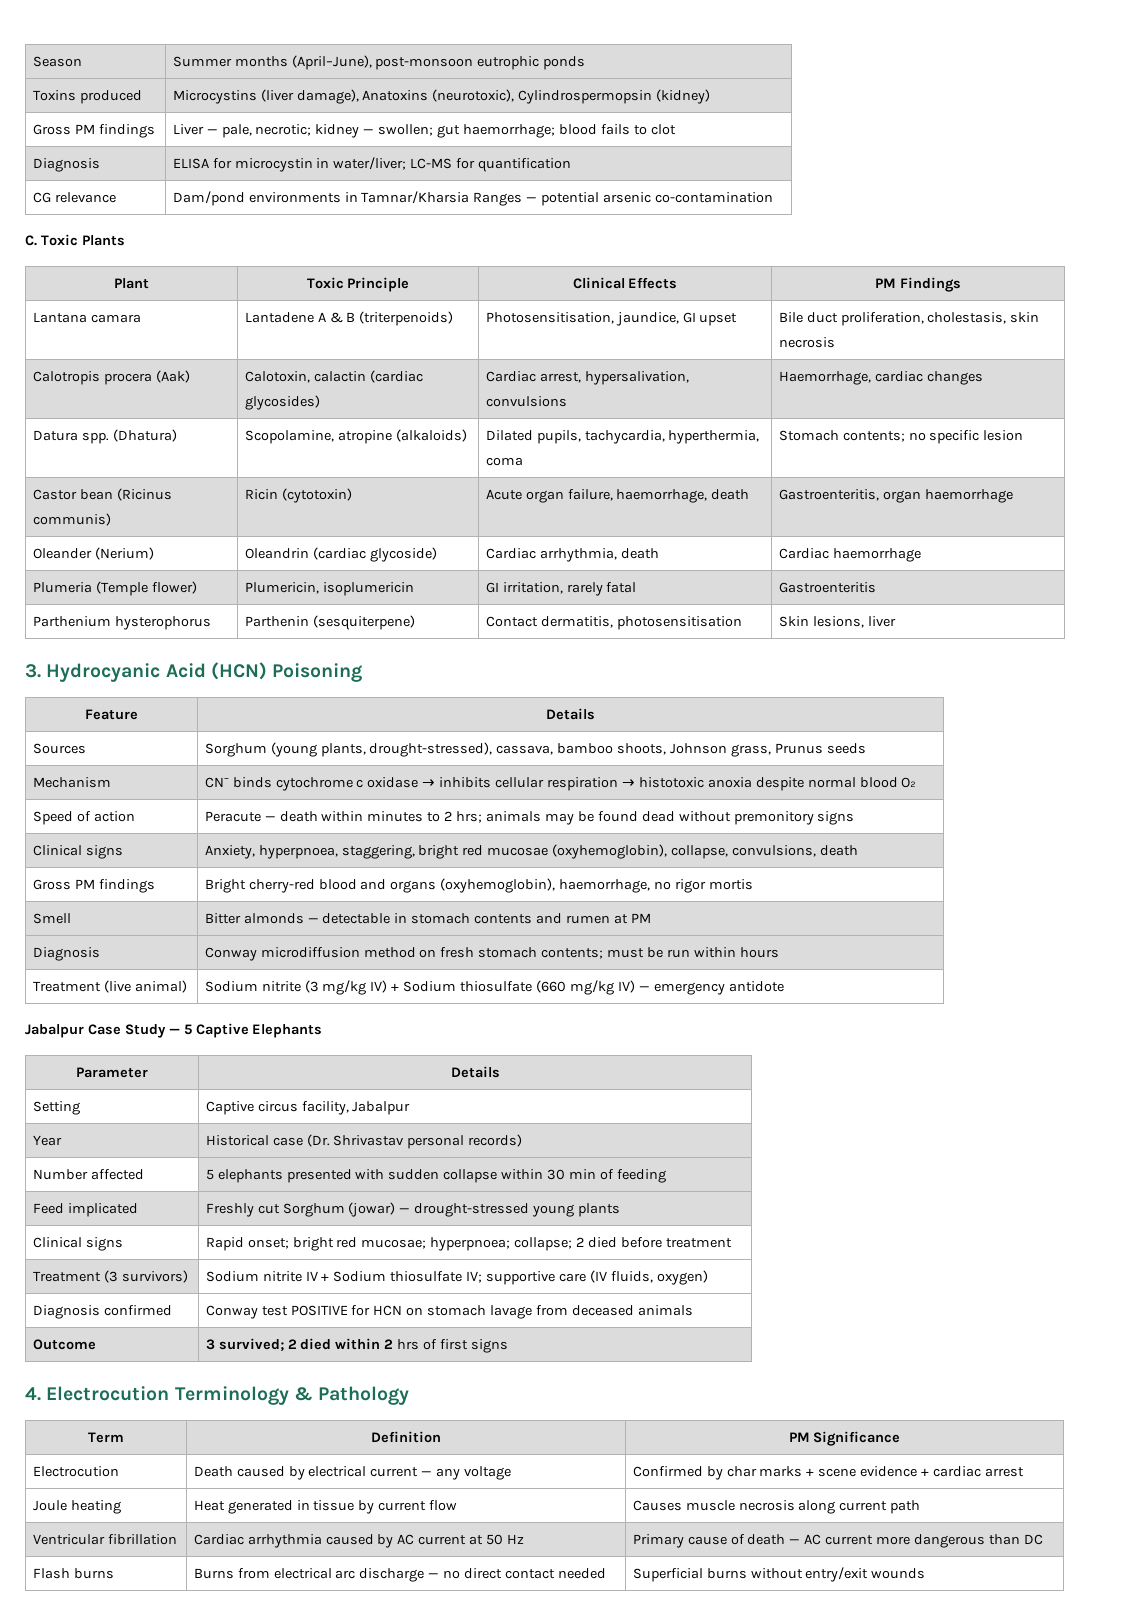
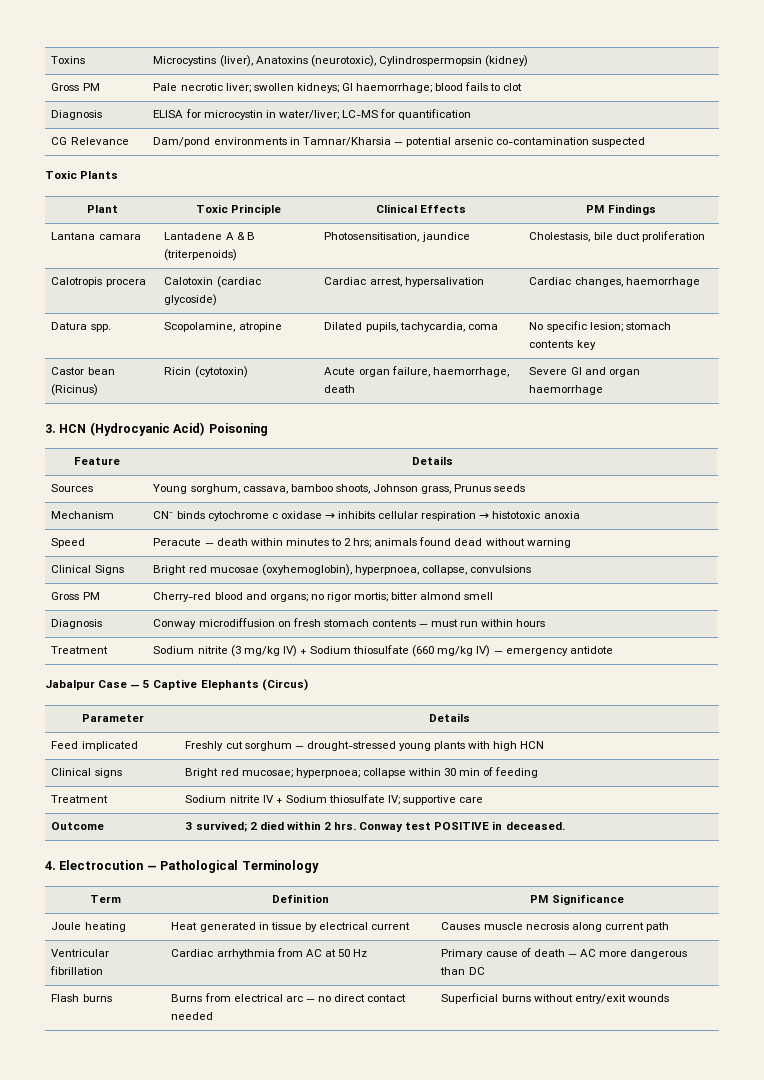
- Season | Summer months (April–June), post-monsoon eutrophic ponds
- Toxins produced | Microcystins (liver damage), Anatoxins (neurotoxic), Cylindrospermopsin (kidney)
+ Toxins | Microcystins (liver), Anatoxins (neurotoxic), Cylindrospermopsin (kidney)
- Gross PM findings | Liver — pale, necrotic; kidney — swollen; gut haemorrhage; blood fails to clot
+ Gross PM | Pale necrotic liver; swollen kidneys; GI haemorrhage; blood fails to clot
- CG relevance | Dam/pond environments in Tamnar/Kharsia Ranges — potential arsenic co-contamination
- C. Toxic Plants
+ CG Relevance | Dam/pond environments in Tamnar/Kharsia — potential arsenic co-contamination suspected
+ Toxic Plants
- Lantana camara | Lantadene A & B (triterpenoids) | Photosensitisation, jaundice, GI upset | Bile duct proliferation, cholestasis, skin necrosis
- Calotropis procera (Aak) | Calotoxin, calactin (cardiac glycosides) | Cardiac arrest, hypersalivation, convulsions | Haemorrhage, cardiac changes
+ Lantana camara | Lantadene A & B (triterpenoids) | Photosensitisation, jaundice | Cholestasis, bile duct proliferation
+ Calotropis procera | Calotoxin (cardiac glycoside) | Cardiac arrest, hypersalivation | Cardiac changes, haemorrhage
- Datura spp. (Dhatura) | Scopolamine, atropine (alkaloids) | Dilated pupils, tachycardia, hyperthermia, coma | Stomach contents; no specific lesion
+ Datura spp. | Scopolamine, atropine | Dilated pupils, tachycardia, coma | No specific lesion; stomach contents key
- Castor bean (Ricinus communis) | Ricin (cytotoxin) | Acute organ failure, haemorrhage, death | Gastroenteritis, organ haemorrhage
+ Castor bean (Ricinus) | Ricin (cytotoxin) | Acute organ failure, haemorrhage, death | Severe GI and organ haemorrhage
- Oleander (Nerium) | Oleandrin (cardiac glycoside) | Cardiac arrhythmia, death | Cardiac haemorrhage
- Plumeria (Temple flower) | Plumericin, isoplumericin | GI irritation, rarely fatal | Gastroenteritis
- Parthenium hysterophorus | Parthenin (sesquiterpene) | Contact dermatitis, photosensitisation | Skin lesions, liver
- 3. Hydrocyanic Acid (HCN) Poisoning
+ 3. HCN (Hydrocyanic Acid) Poisoning
- Sources | Sorghum (young plants, drought-stressed), cassava, bamboo shoots, Johnson grass, Prunus seeds
+ Sources | Young sorghum, cassava, bamboo shoots, Johnson grass, Prunus seeds
- Mechanism | CN⁻ binds cytochrome c oxidase → inhibits cellular respiration → histotoxic anoxia despite normal blood O₂
+ Mechanism | CN⁻ binds cytochrome c oxidase → inhibits cellular respiration → histotoxic anoxia
- Speed of action | Peracute — death within minutes to 2 hrs; animals may be found dead without premonitory signs
- Clinical signs | Anxiety, hyperpnoea, staggering, bright red mucosae (oxyhemoglobin), collapse, convulsions, death
- Gross PM findings | Bright cherry-red blood and organs (oxyhemoglobin), haemorrhage, no rigor mortis
- Smell | Bitter almonds — detectable in stomach contents and rumen at PM
+ Speed | Peracute — death within minutes to 2 hrs; animals found dead without warning
+ Clinical Signs | Bright red mucosae (oxyhemoglobin), hyperpnoea, collapse, convulsions
+ Gross PM | Cherry-red blood and organs; no rigor mortis; bitter almond smell
- Diagnosis | Conway microdiffusion method on fresh stomach contents; must be run within hours
+ Diagnosis | Conway microdiffusion on fresh stomach contents — must run within hours
- Treatment (live animal) | Sodium nitrite (3 mg/kg IV) + Sodium thiosulfate (660 mg/kg IV) — emergency antidote
+ Treatment | Sodium nitrite (3 mg/kg IV) + Sodium thiosulfate (660 mg/kg IV) — emergency antidote
- Jabalpur Case Study — 5 Captive Elephants
+ Jabalpur Case — 5 Captive Elephants (Circus)
- Setting | Captive circus facility, Jabalpur
- Year | Historical case (Dr. Shrivastav personal records)
- Number affected | 5 elephants presented with sudden collapse within 30 min of feeding
+ Feed implicated | Freshly cut sorghum — drought-stressed young plants with high HCN
+ Clinical signs | Bright red mucosae; hyperpnoea; collapse within 30 min of feeding
- Feed implicated | Freshly cut Sorghum (jowar) — drought-stressed young plants
- Clinical signs | Rapid onset; bright red mucosae; hyperpnoea; collapse; 2 died before treatment
- Treatment (3 survivors) | Sodium nitrite IV + Sodium thiosulfate IV; supportive care (IV fluids, oxygen)
- Diagnosis confirmed | Conway test POSITIVE for HCN on stomach lavage from deceased animals
+ Treatment | Sodium nitrite IV + Sodium thiosulfate IV; supportive care
- Outcome | 3 survived; 2 died within 2 hrs of first signs
+ Outcome | 3 survived; 2 died within 2 hrs. Conway test POSITIVE in deceased.
- 4. Electrocution Terminology & Pathology
+ 4. Electrocution — Pathological Terminology
- Electrocution | Death caused by electrical current — any voltage | Confirmed by char marks + scene evidence + cardiac arrest
- Joule heating | Heat generated in tissue by current flow | Causes muscle necrosis along current path
+ Joule heating | Heat generated in tissue by electrical current | Causes muscle necrosis along current path
- Ventricular fibrillation | Cardiac arrhythmia caused by AC current at 50 Hz | Primary cause of death — AC current more dangerous than DC
+ Ventricular fibrillation | Cardiac arrhythmia from AC at 50 Hz | Primary cause of death — AC more dangerous than DC
- Flash burns | Burns from electrical arc discharge — no direct contact needed | Superficial burns without entry/exit wounds
+ Flash burns | Burns from electrical arc — no direct contact needed | Superficial burns without entry/exit wounds

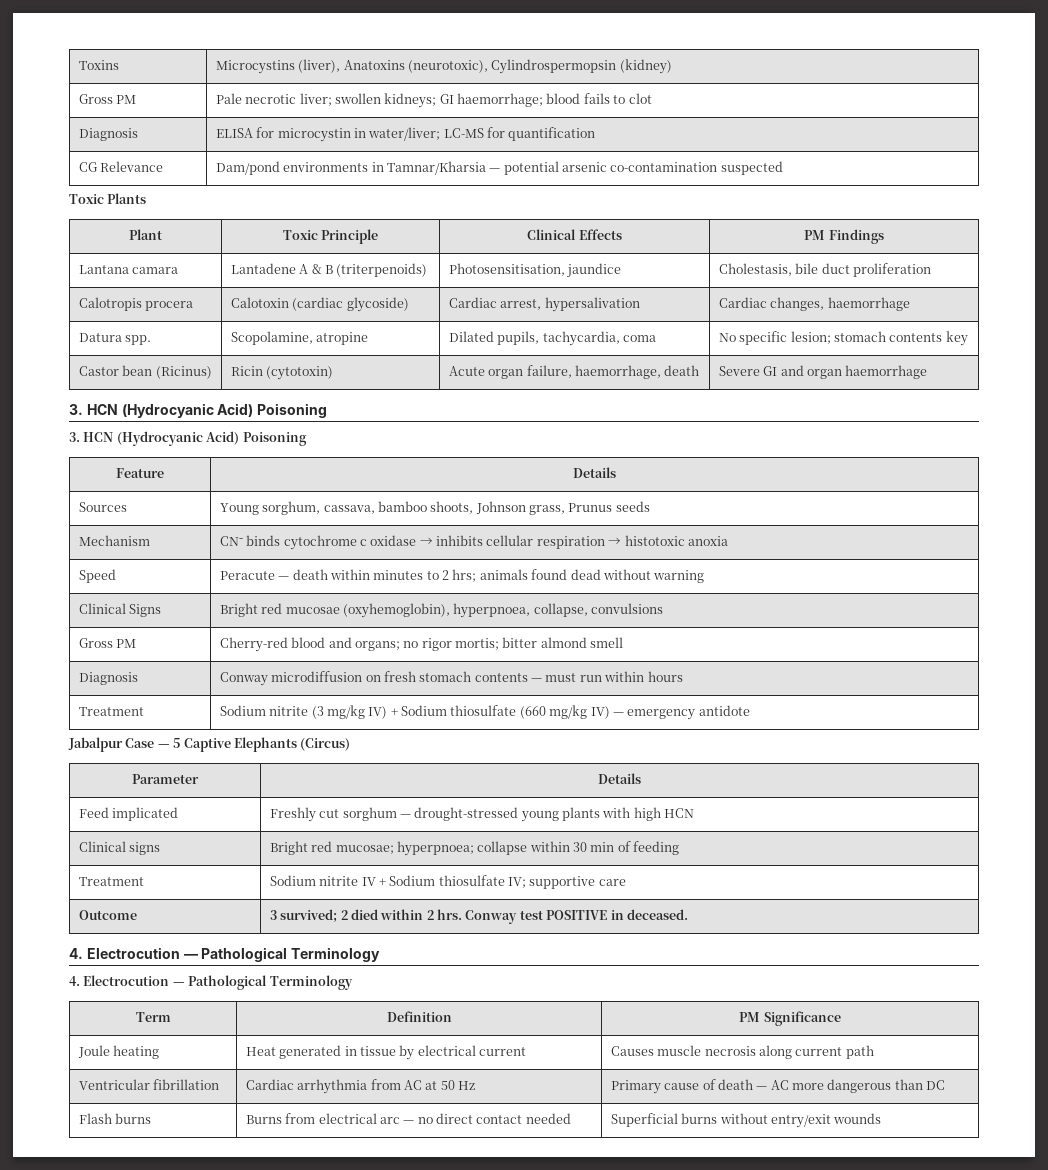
  Castor bean (Ricinus) | Ricin (cytotoxin) | Acute organ failure, haemorrhage, death | Severe GI and organ haemorrhage
+ 3. HCN (Hydrocyanic Acid) Poisoning
  Outcome | 3 survived; 2 died within 2 hrs. Conway test POSITIVE in deceased.
+ 4. Electrocution — Pathological Terminology

